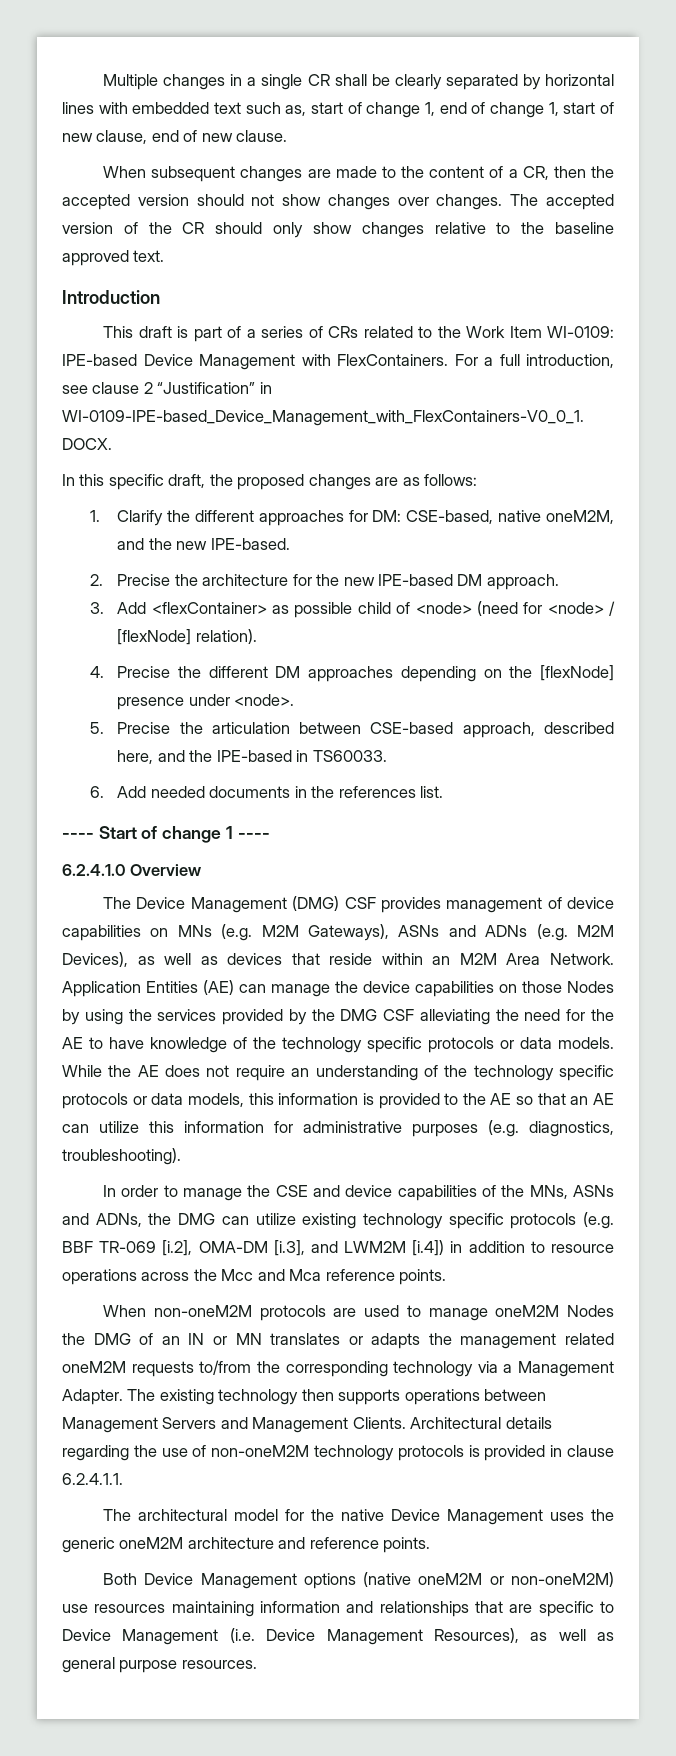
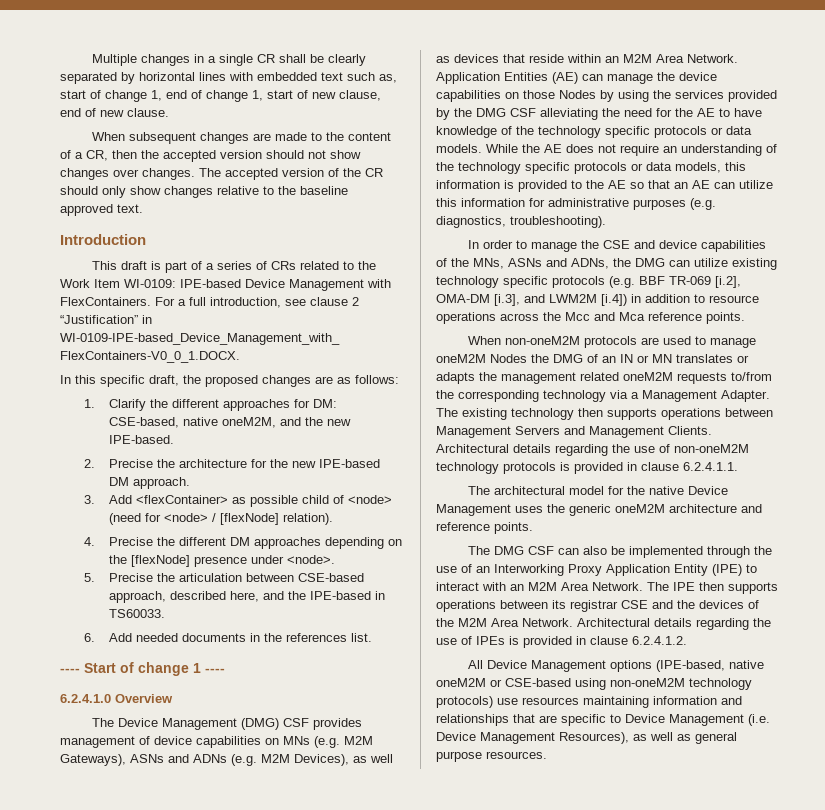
- Both Device Management options (native oneM2M or non-oneM2M) use resources maintaining information and relationships that are specific to Device Management (i.e. Device Management Resources), as well as general purpose resources.
+ The DMG CSF can also be implemented through the use of an Interworking Proxy Application Entity (IPE) to interact with an M2M Area Network. The IPE then supports operations between its registrar CSE and the devices of the M2M Area Network. Architectural details regarding the use of IPEs is provided in clause 6.2.4.1.2.
+ All Device Management options (IPE-based, native oneM2M or CSE-based using non-oneM2M technology protocols) use resources maintaining information and relationships that are specific to Device Management (i.e. Device Management Resources), as well as general purpose resources.

